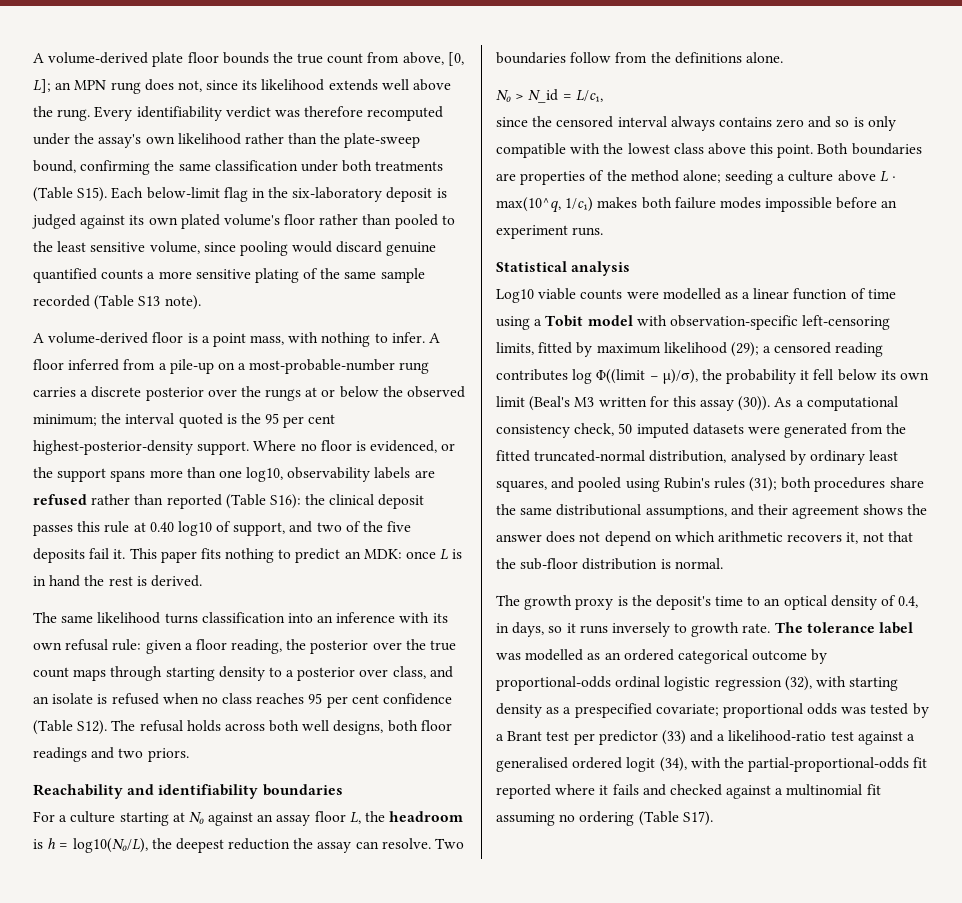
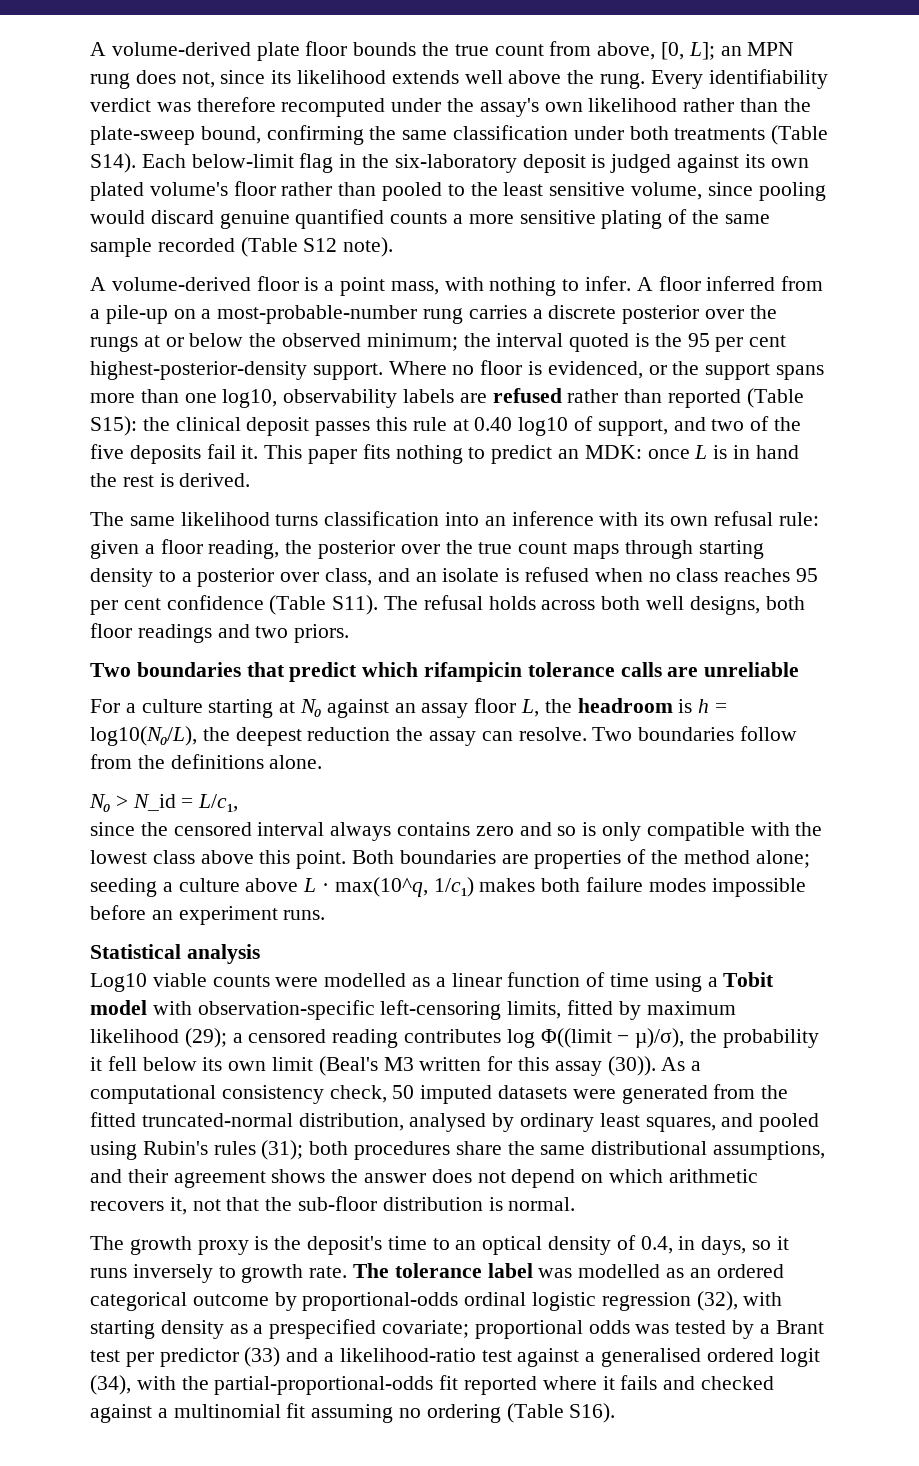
- Every identifiability verdict was therefore recomputed under the assay's own likelihood rather than the plate-sweep bound, confirming the same classification under both treatments (Table S15).
+ Every identifiability verdict was therefore recomputed under the assay's own likelihood rather than the plate-sweep bound, confirming the same classification under both treatments (Table S14).
- Each below-limit flag in the six-laboratory deposit is judged against its own plated volume's floor rather than pooled to the least sensitive volume, since pooling would discard genuine quantified counts a more sensitive plating of the same sample recorded (Table S13 note).
+ Each below-limit flag in the six-laboratory deposit is judged against its own plated volume's floor rather than pooled to the least sensitive volume, since pooling would discard genuine quantified counts a more sensitive plating of the same sample recorded (Table S12 note).
- Where no floor is evidenced, or the support spans more than one log10, observability labels are refused rather than reported (Table S16): the clinical deposit passes this rule at 0.40 log10 of support, and two of the five deposits fail it.
+ Where no floor is evidenced, or the support spans more than one log10, observability labels are refused rather than reported (Table S15): the clinical deposit passes this rule at 0.40 log10 of support, and two of the five deposits fail it.
- The same likelihood turns classification into an inference with its own refusal rule: given a floor reading, the posterior over the true count maps through starting density to a posterior over class, and an isolate is refused when no class reaches 95 per cent confidence (Table S12).
+ The same likelihood turns classification into an inference with its own refusal rule: given a floor reading, the posterior over the true count maps through starting density to a posterior over class, and an isolate is refused when no class reaches 95 per cent confidence (Table S11).
- Reachability and identifiability boundaries
+ Two boundaries that predict which rifampicin tolerance calls are unreliable
- proportional odds was tested by a Brant test per predictor (33) and a likelihood-ratio test against a generalised ordered logit (34), with the partial-proportional-odds fit reported where it fails and checked against a multinomial fit assuming no ordering (Table S17).
+ proportional odds was tested by a Brant test per predictor (33) and a likelihood-ratio test against a generalised ordered logit (34), with the partial-proportional-odds fit reported where it fails and checked against a multinomial fit assuming no ordering (Table S16).

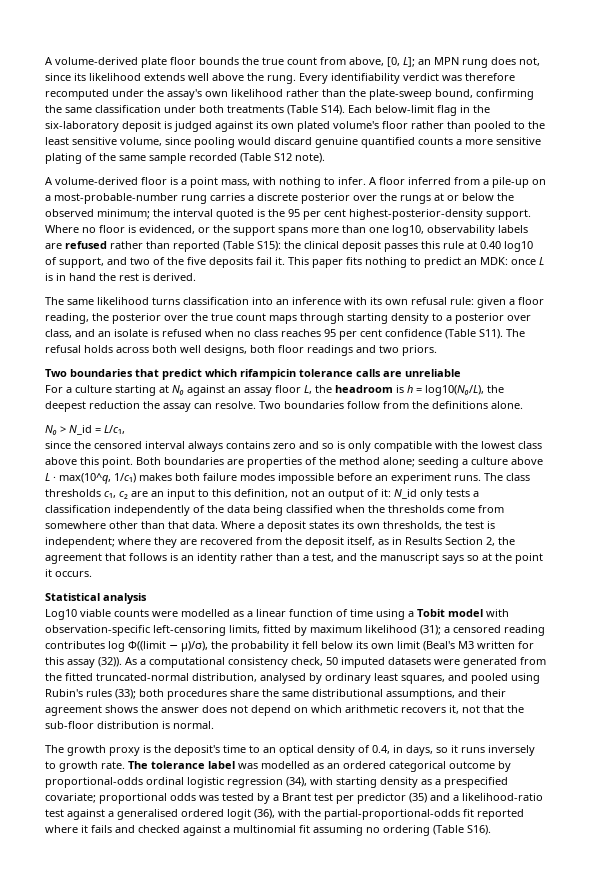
+ The class thresholds c₁, c₂ are an input to this definition, not an output of it: N_id only tests a classification independently of the data being classified when the thresholds come from somewhere other than that data. Where a deposit states its own thresholds, the test is independent; where they are recovered from the deposit itself, as in Results Section 2, the agreement that follows is an identity rather than a test, and the manuscript says so at the point it occurs.
- Log10 viable counts were modelled as a linear function of time using a Tobit model with observation-specific left-censoring limits, fitted by maximum likelihood (29); a censored reading contributes log Φ((limit − µ)/σ), the probability it fell below its own limit (Beal's M3 written for this assay (30)).
+ Log10 viable counts were modelled as a linear function of time using a Tobit model with observation-specific left-censoring limits, fitted by maximum likelihood (31); a censored reading contributes log Φ((limit − µ)/σ), the probability it fell below its own limit (Beal's M3 written for this assay (32)).
- As a computational consistency check, 50 imputed datasets were generated from the fitted truncated-normal distribution, analysed by ordinary least squares, and pooled using Rubin's rules (31); both procedures share the same distributional assumptions, and their agreement shows the answer does not depend on which arithmetic recovers it, not that the sub-floor distribution is normal.
+ As a computational consistency check, 50 imputed datasets were generated from the fitted truncated-normal distribution, analysed by ordinary least squares, and pooled using Rubin's rules (33); both procedures share the same distributional assumptions, and their agreement shows the answer does not depend on which arithmetic recovers it, not that the sub-floor distribution is normal.
- The tolerance label was modelled as an ordered categorical outcome by proportional-odds ordinal logistic regression (32), with starting density as a prespecified covariate; proportional odds was tested by a Brant test per predictor (33) and a likelihood-ratio test against a generalised ordered logit (34), with the partial-proportional-odds fit reported where it fails and checked against a multinomial fit assuming no ordering (Table S16).
+ The tolerance label was modelled as an ordered categorical outcome by proportional-odds ordinal logistic regression (34), with starting density as a prespecified covariate; proportional odds was tested by a Brant test per predictor (35) and a likelihood-ratio test against a generalised ordered logit (36), with the partial-proportional-odds fit reported where it fails and checked against a multinomial fit assuming no ordering (Table S16).

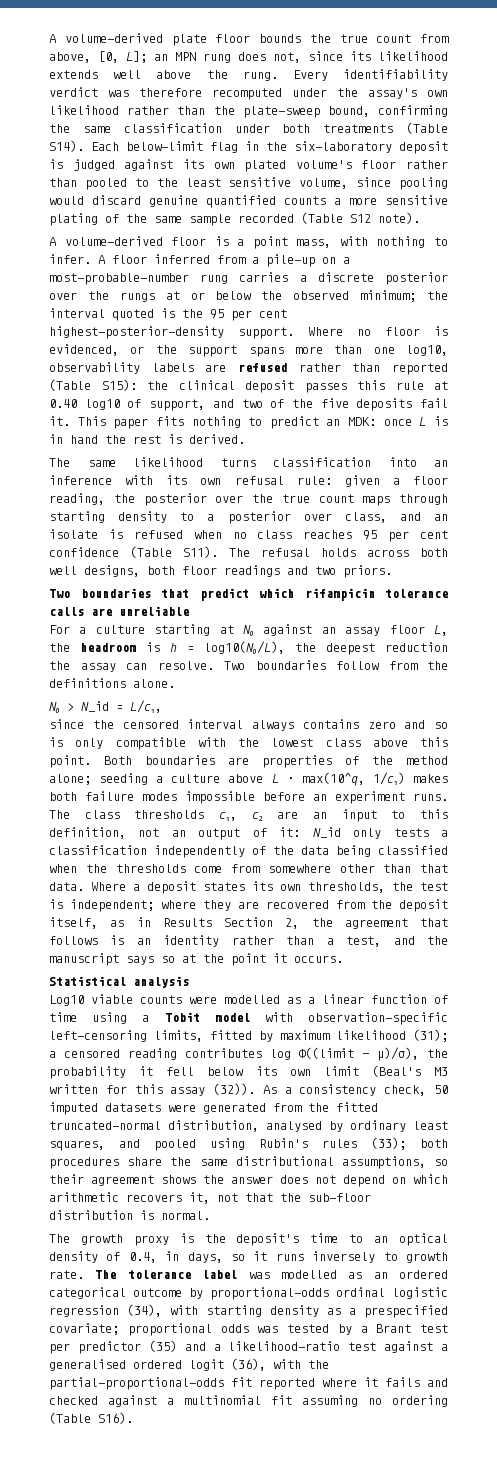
- As a computational consistency check, 50 imputed datasets were generated from the fitted truncated-normal distribution, analysed by ordinary least squares, and pooled using Rubin's rules (33); both procedures share the same distributional assumptions, and their agreement shows the answer does not depend on which arithmetic recovers it, not that the sub-floor distribution is normal.
+ As a consistency check, 50 imputed datasets were generated from the fitted truncated-normal distribution, analysed by ordinary least squares, and pooled using Rubin's rules (33); both procedures share the same distributional assumptions, so their agreement shows the answer does not depend on which arithmetic recovers it, not that the sub-floor distribution is normal.

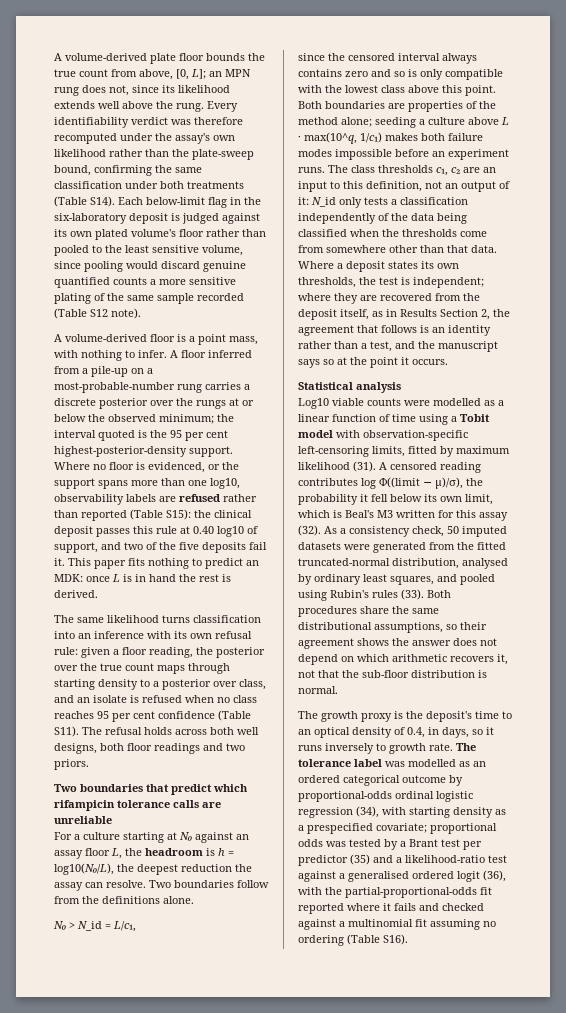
- Log10 viable counts were modelled as a linear function of time using a Tobit model with observation-specific left-censoring limits, fitted by maximum likelihood (31); a censored reading contributes log Φ((limit − µ)/σ), the probability it fell below its own limit (Beal's M3 written for this assay (32)).
+ Log10 viable counts were modelled as a linear function of time using a Tobit model with observation-specific left-censoring limits, fitted by maximum likelihood (31). A censored reading contributes log Φ((limit − µ)/σ), the probability it fell below its own limit, which is Beal's M3 written for this assay (32).
- As a consistency check, 50 imputed datasets were generated from the fitted truncated-normal distribution, analysed by ordinary least squares, and pooled using Rubin's rules (33); both procedures share the same distributional assumptions, so their agreement shows the answer does not depend on which arithmetic recovers it, not that the sub-floor distribution is normal.
+ As a consistency check, 50 imputed datasets were generated from the fitted truncated-normal distribution, analysed by ordinary least squares, and pooled using Rubin's rules (33). Both procedures share the same distributional assumptions, so their agreement shows the answer does not depend on which arithmetic recovers it, not that the sub-floor distribution is normal.

